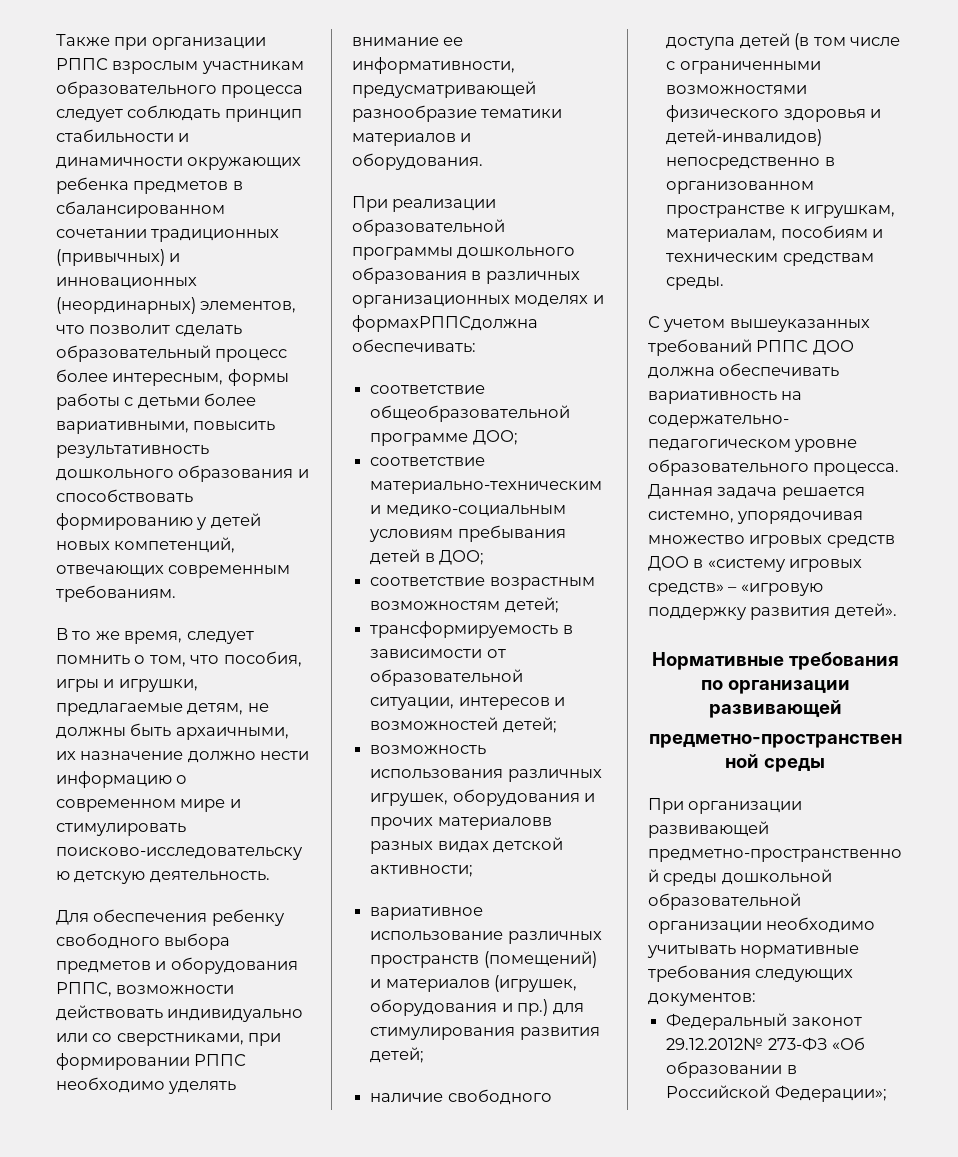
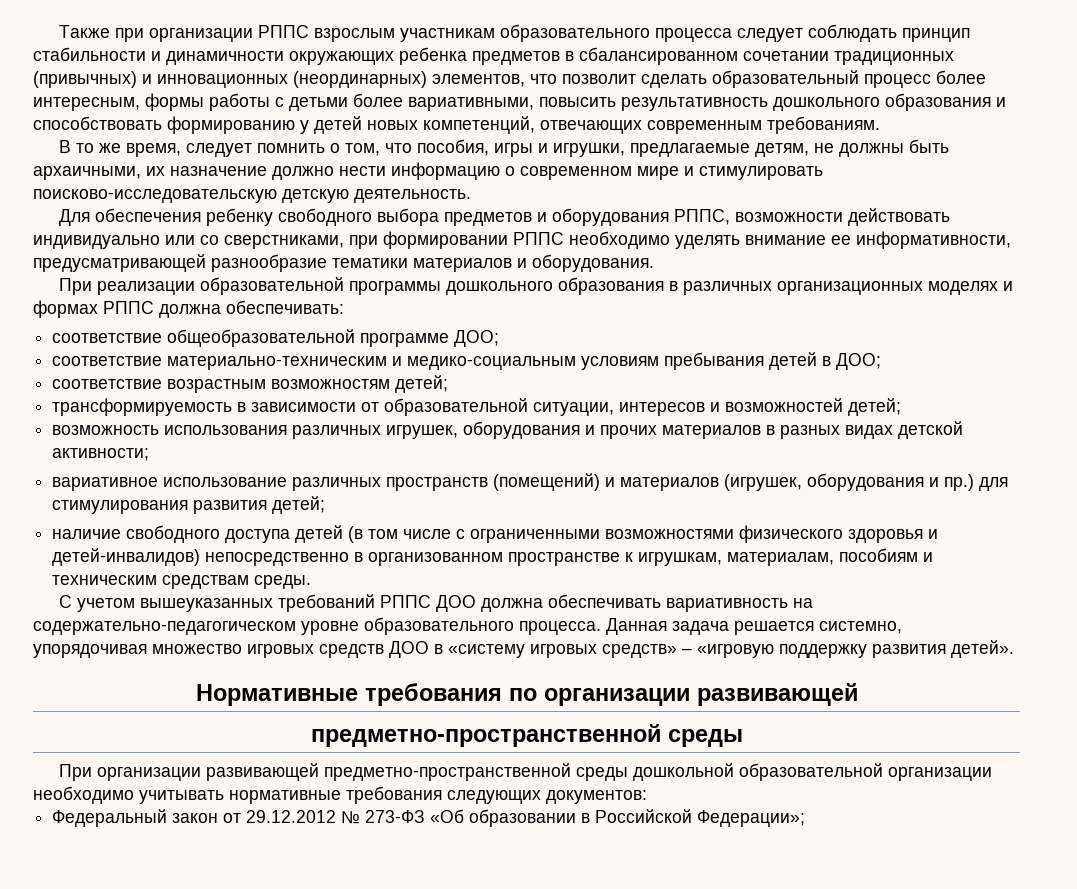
- При реализации образовательной программы дошкольного образования в различных организационных моделях и формахРППСдолжна обеспечивать:
+ При реализации образовательной программы дошкольного образования в различных организационных моделях и формах РППС должна обеспечивать:
- возможность использования различных игрушек, оборудования и прочих материаловв разных видах детской активности;
+ возможность использования различных игрушек, оборудования и прочих материалов в разных видах детской активности;
- Федеральный законот 29.12.2012№ 273-ФЗ «Об образовании в Российской Федерации»;
+ Федеральный закон от 29.12.2012 № 273-ФЗ «Об образовании в Российской Федерации»;

